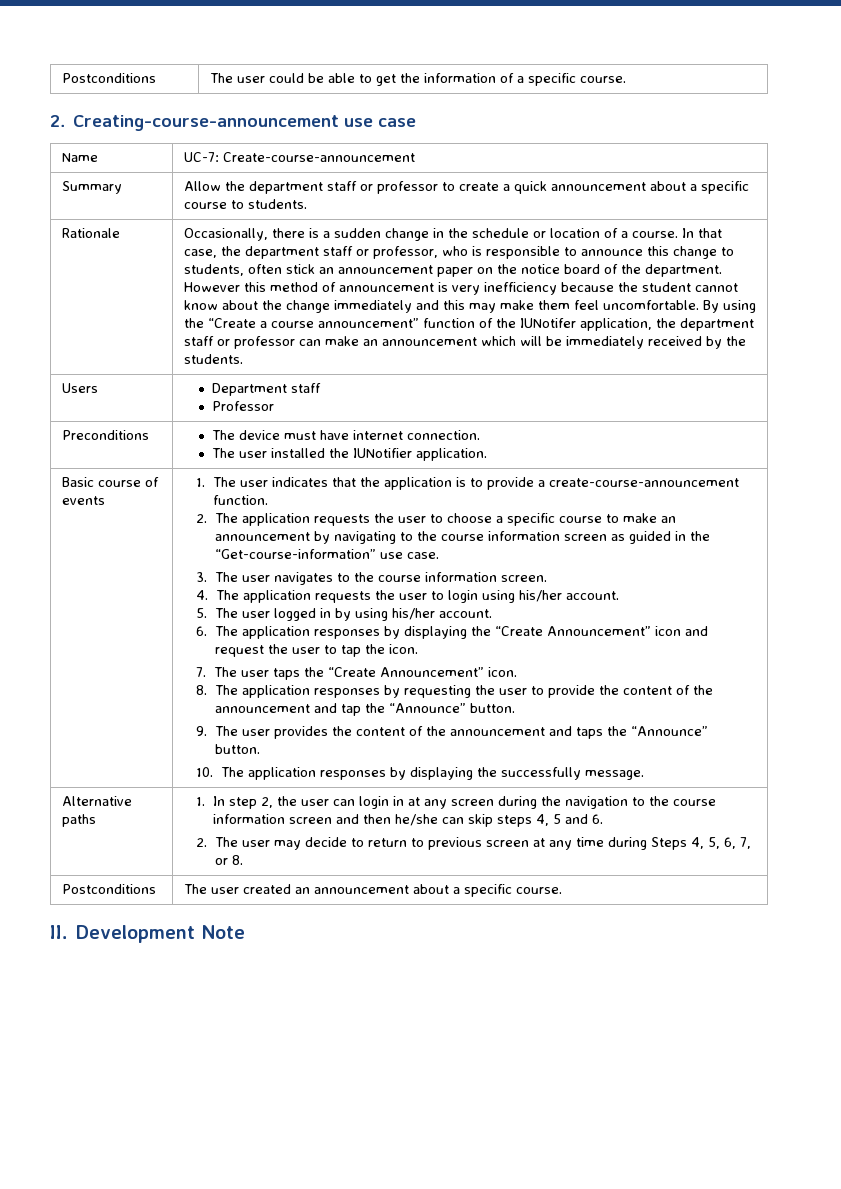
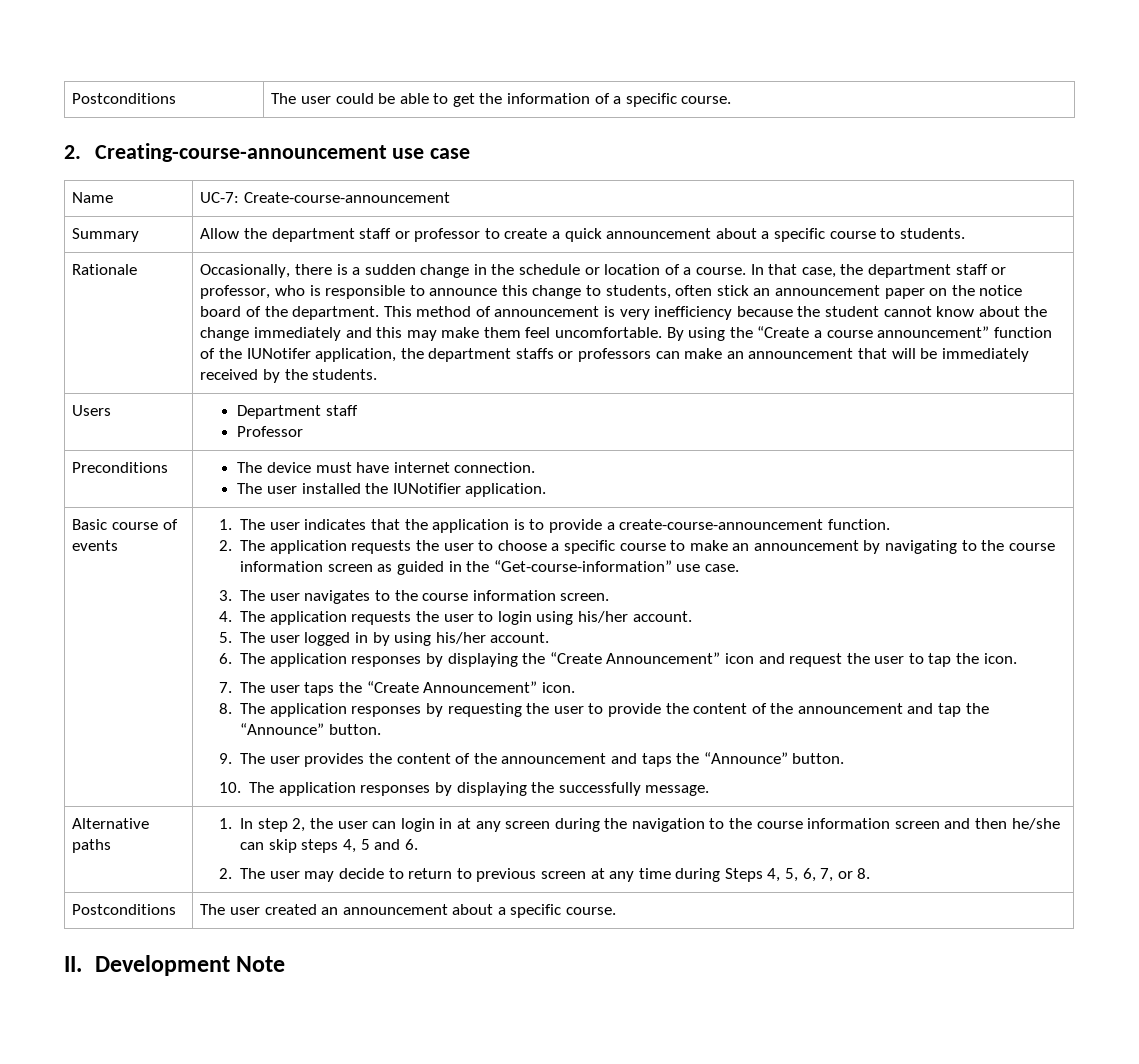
- However this method of announcement is very inefficiency because the student cannot know about the change immediately and this may make them feel uncomfortable.
+ This method of announcement is very inefficiency because the student cannot know about the change immediately and this may make them feel uncomfortable.
- By using the “Create a course announcement” function of the IUNotifer application, the department staff or professor can make an announcement which will be immediately received by the students.
+ By using the “Create a course announcement” function of the IUNotifer application, the department staffs or professors can make an announcement that will be immediately received by the students.

